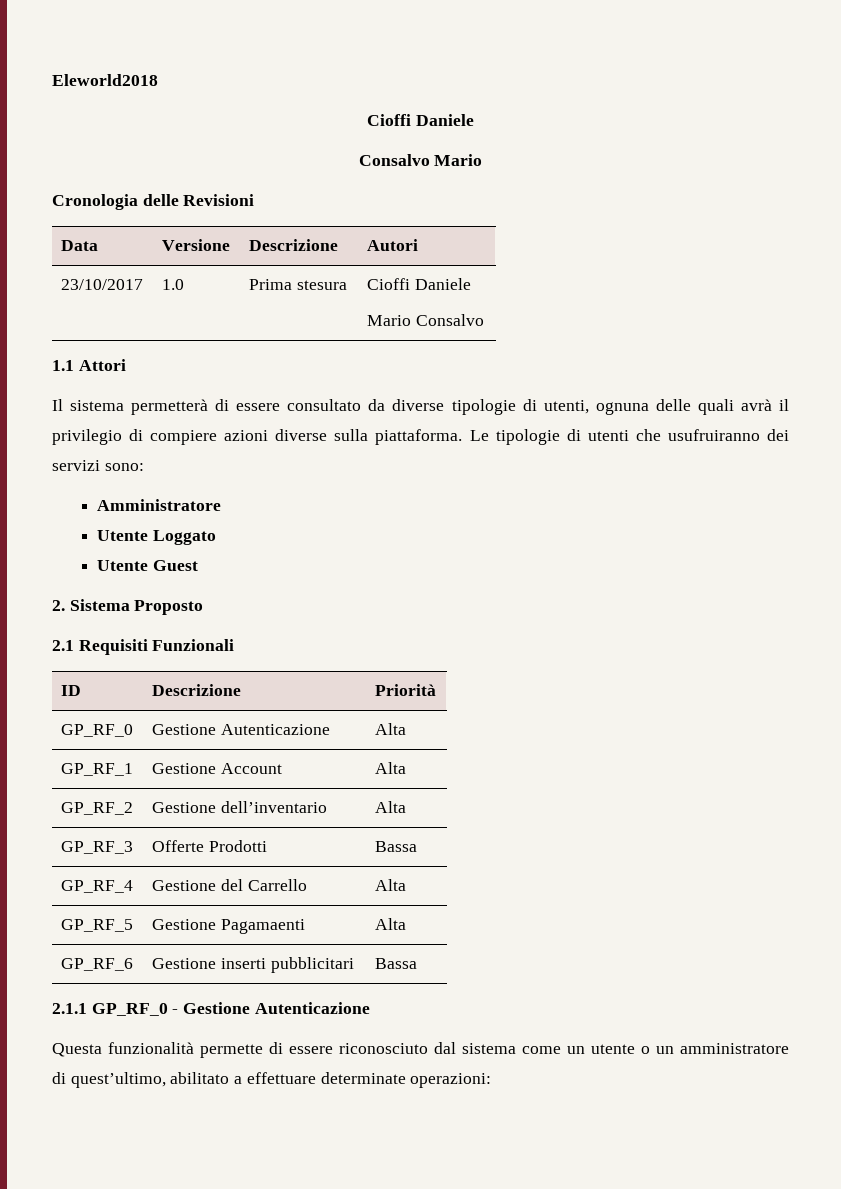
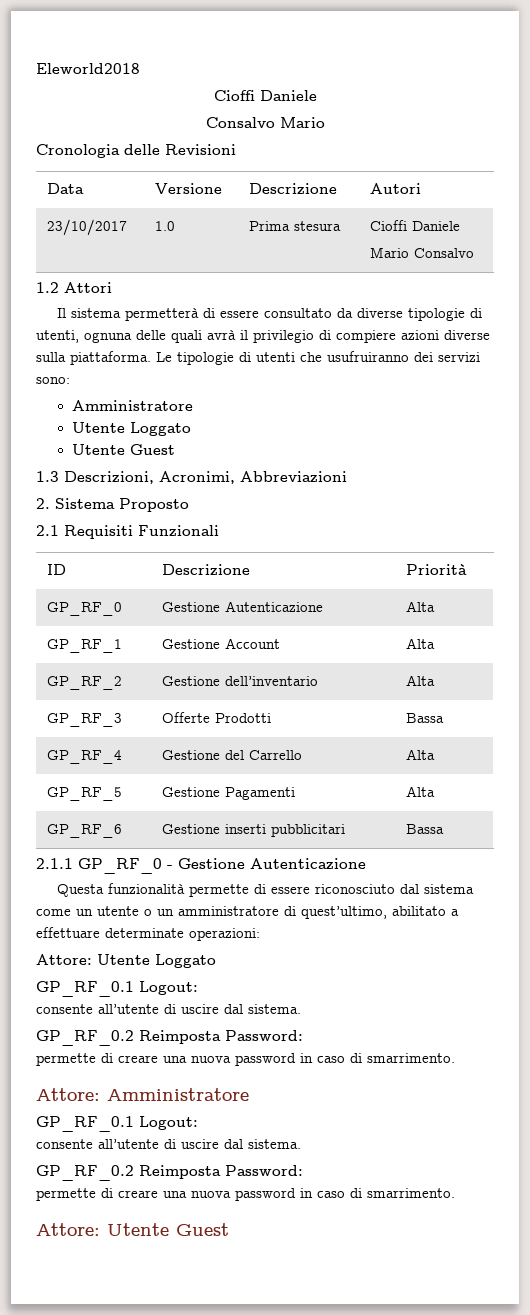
- 1.1 Attori
+ 1.2 Attori
+ 1.3 Descrizioni, Acronimi, Abbreviazioni
- GP_RF_5 | Gestione Pagamaenti | Alta
+ GP_RF_5 | Gestione Pagamenti | Alta
+ Attore: Utente Loggato
+ GP_RF_0.1 Logout:
+ consente all’utente di uscire dal sistema.
+ GP_RF_0.2 Reimposta Password:
+ permette di creare una nuova password in caso di smarrimento.
+ Attore: Amministratore
+ GP_RF_0.1 Logout:
+ consente all’utente di uscire dal sistema.
+ GP_RF_0.2 Reimposta Password:
+ permette di creare una nuova password in caso di smarrimento.
+ Attore: Utente Guest

